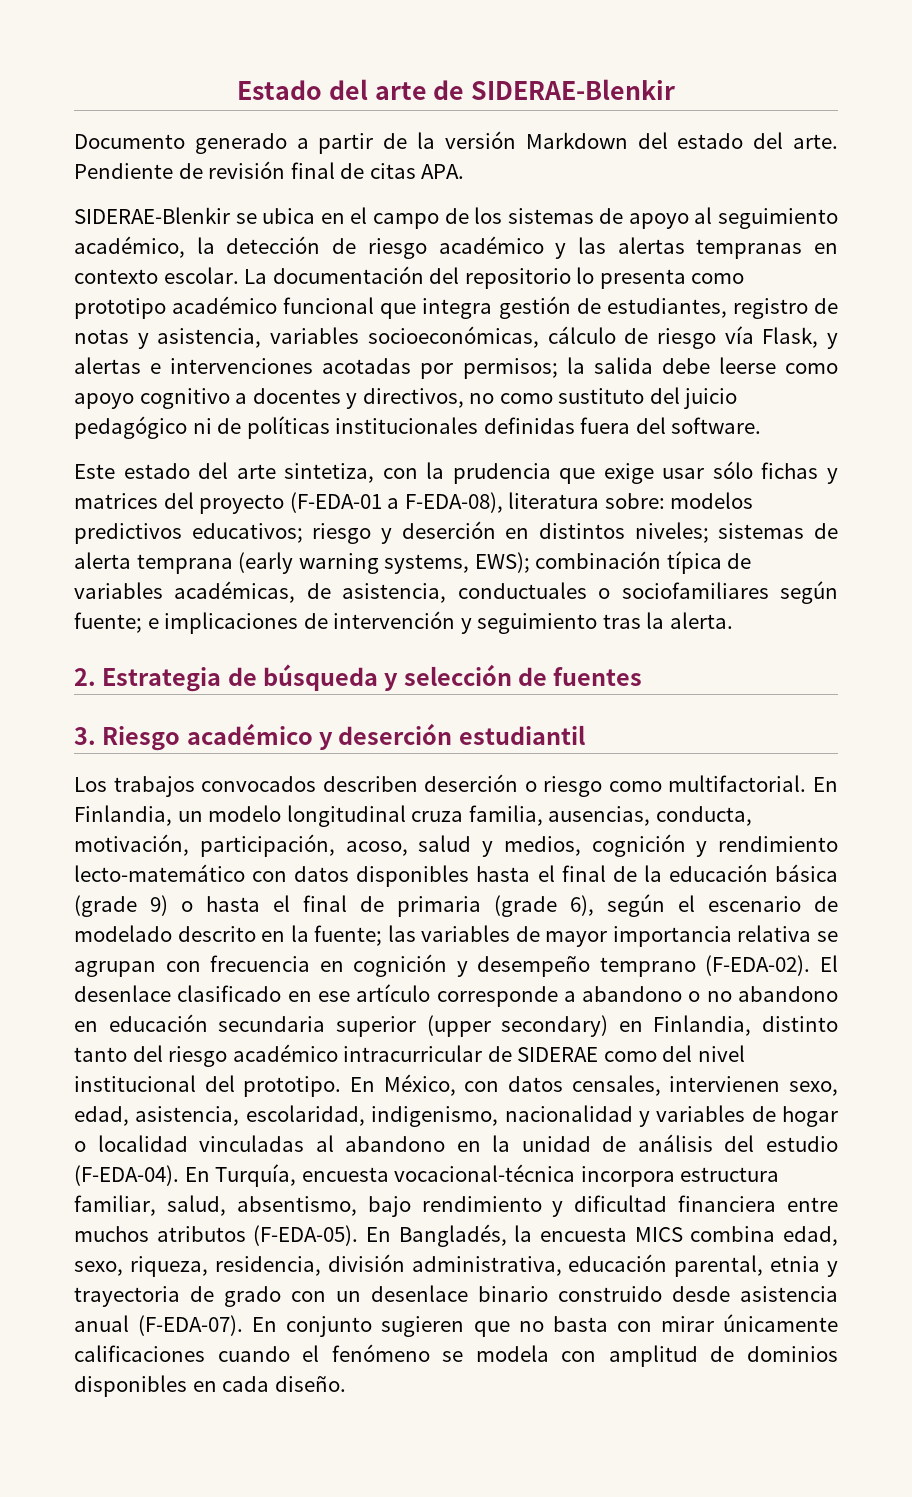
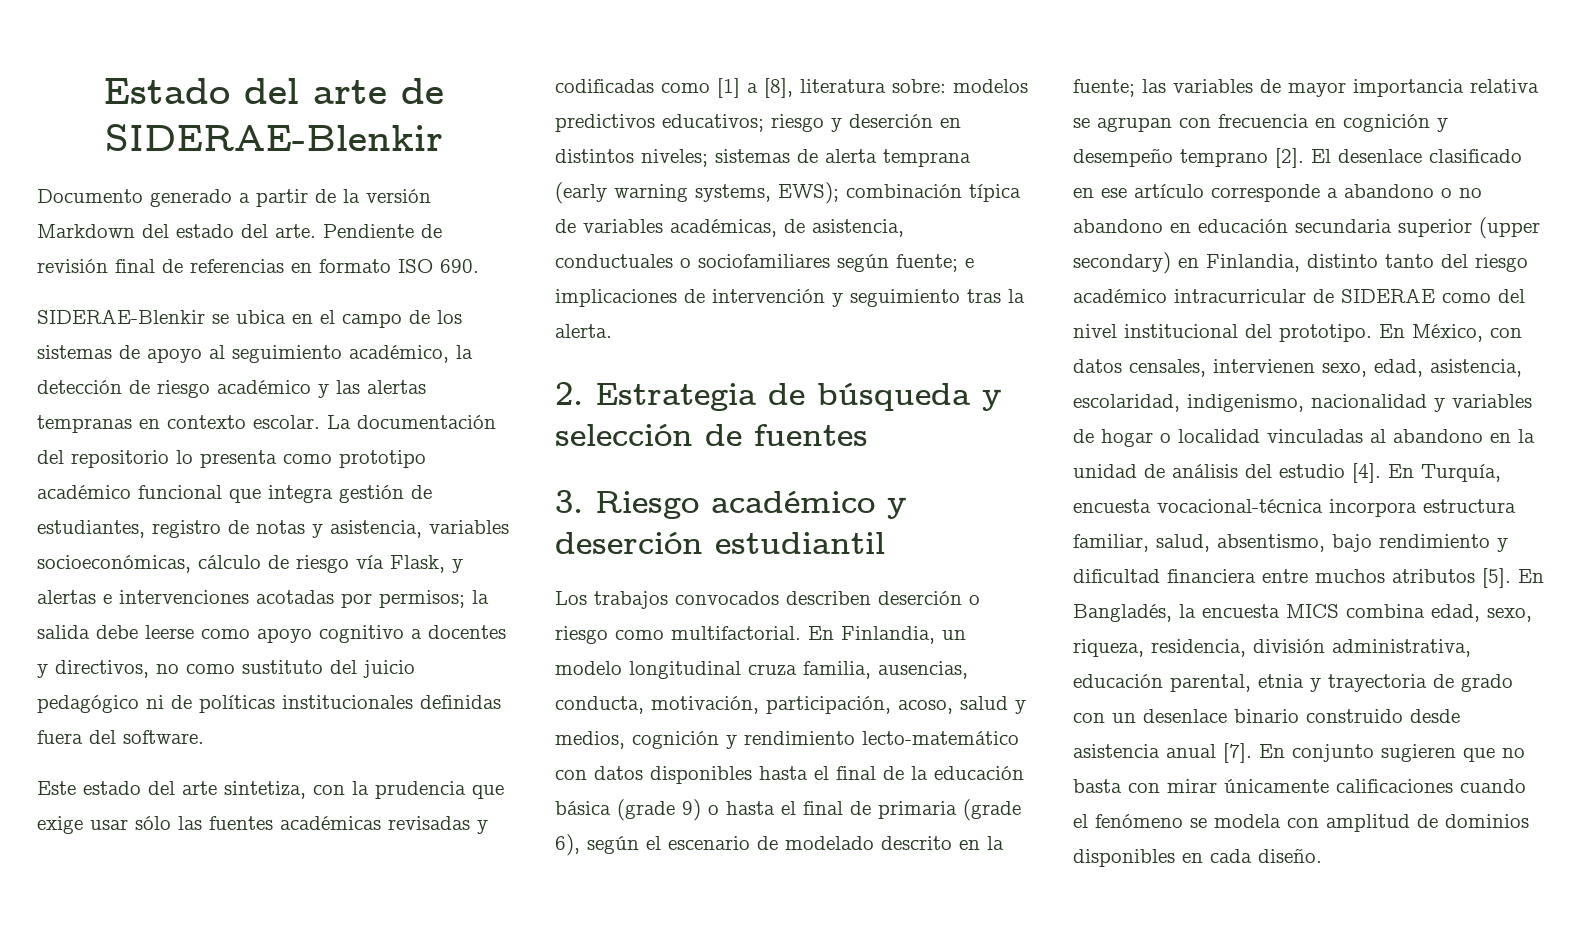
- Pendiente de revisión final de citas APA.
+ Pendiente de revisión final de referencias en formato ISO 690.
- Este estado del arte sintetiza, con la prudencia que exige usar sólo fichas y matrices del proyecto (F-EDA-01 a F-EDA-08), literatura sobre: modelos predictivos educativos; riesgo y deserción en distintos niveles; sistemas de alerta temprana (early warning systems, EWS); combinación típica de variables académicas, de asistencia, conductuales o sociofamiliares según fuente; e implicaciones de intervención y seguimiento tras la alerta.
+ Este estado del arte sintetiza, con la prudencia que exige usar sólo las fuentes académicas revisadas y codificadas como [1] a [8], literatura sobre: modelos predictivos educativos; riesgo y deserción en distintos niveles; sistemas de alerta temprana (early warning systems, EWS); combinación típica de variables académicas, de asistencia, conductuales o sociofamiliares según fuente; e implicaciones de intervención y seguimiento tras la alerta.
- las variables de mayor importancia relativa se agrupan con frecuencia en cognición y desempeño temprano (F-EDA-02).
+ las variables de mayor importancia relativa se agrupan con frecuencia en cognición y desempeño temprano [2].
- En México, con datos censales, intervienen sexo, edad, asistencia, escolaridad, indigenismo, nacionalidad y variables de hogar o localidad vinculadas al abandono en la unidad de análisis del estudio (F-EDA-04).
+ En México, con datos censales, intervienen sexo, edad, asistencia, escolaridad, indigenismo, nacionalidad y variables de hogar o localidad vinculadas al abandono en la unidad de análisis del estudio [4].
- En Turquía, encuesta vocacional-técnica incorpora estructura familiar, salud, absentismo, bajo rendimiento y dificultad financiera entre muchos atributos (F-EDA-05).
+ En Turquía, encuesta vocacional-técnica incorpora estructura familiar, salud, absentismo, bajo rendimiento y dificultad financiera entre muchos atributos [5].
- En Bangladés, la encuesta MICS combina edad, sexo, riqueza, residencia, división administrativa, educación parental, etnia y trayectoria de grado con un desenlace binario construido desde asistencia anual (F-EDA-07).
+ En Bangladés, la encuesta MICS combina edad, sexo, riqueza, residencia, división administrativa, educación parental, etnia y trayectoria de grado con un desenlace binario construido desde asistencia anual [7].

